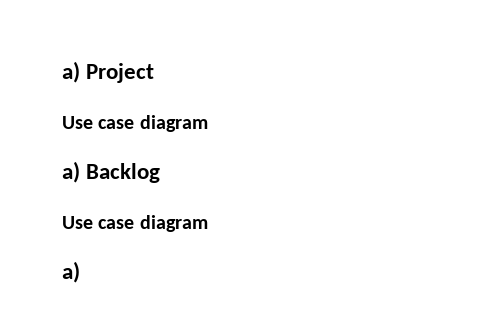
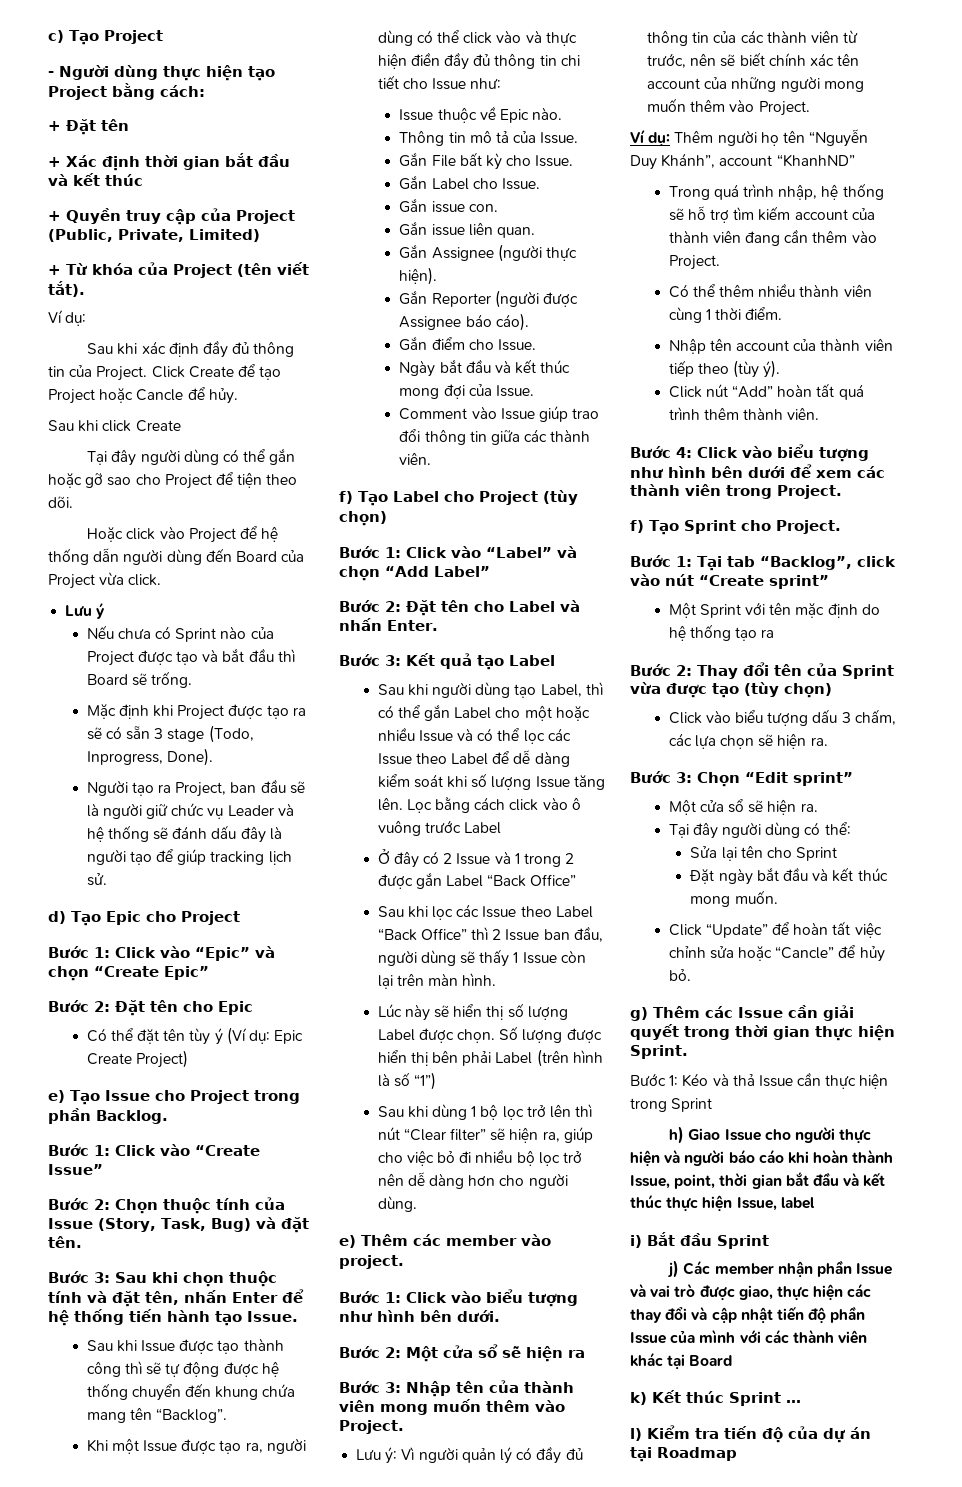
- a) Project
- Use case diagram
- a) Backlog
- Use case diagram
- a)
+ c) Tạo Project
+ - Người dùng thực hiện tạo Project bằng cách:
+ + Đặt tên
+ + Xác định thời gian bắt đầu và kết thúc
+ + Quyền truy cập của Project (Public, Private, Limited)
+ + Từ khóa của Project (tên viết tắt).
+ Ví dụ:
+ Sau khi xác định đầy đủ thông tin của Project. Click Create để tạo Project hoặc Cancle để hủy.
+ Sau khi click Create
+ Tại đây người dùng có thể gắn hoặc gỡ sao cho Project để tiện theo dõi.
+ Hoặc click vào Project để hệ thống dẫn người dùng đến Board của Project vừa click.
+ Lưu ý
+ Nếu chưa có Sprint nào của Project được tạo và bắt đầu thì Board sẽ trống.
+ Mặc định khi Project được tạo ra sẽ có sẵn 3 stage (Todo, Inprogress, Done).
+ Người tạo ra Project, ban đầu sẽ là người giữ chức vụ Leader và hệ thống sẽ đánh dấu đây là người tạo để giúp tracking lịch sử.
+ d) Tạo Epic cho Project
+ Bước 1: Click vào “Epic” và chọn “Create Epic”
+ Bước 2: Đặt tên cho Epic
+ Có thể đặt tên tùy ý (Ví dụ: Epic Create Project)
+ e) Tạo Issue cho Project trong phần Backlog.
+ Bước 1: Click vào “Create Issue”
+ Bước 2: Chọn thuộc tính của Issue (Story, Task, Bug) và đặt tên.
+ Bước 3: Sau khi chọn thuộc tính và đặt tên, nhấn Enter để hệ thống tiến hành tạo Issue.
+ Sau khi Issue được tạo thành công thì sẽ tự động được hệ thống chuyển đến khung chứa mang tên “Backlog”.
+ Khi một Issue được tạo ra, người dùng có thể click vào và thực hiện điền đầy đủ thông tin chi tiết cho Issue như:
+ Issue thuộc về Epic nào.
+ Thông tin mô tả của Issue.
+ Gắn File bất kỳ cho Issue.
+ Gắn Label cho Issue.
+ Gắn issue con.
+ Gắn issue liên quan.
+ Gắn Assignee (người thực hiện).
+ Gắn Reporter (người được Assignee báo cáo).
+ Gắn điểm cho Issue.
+ Ngày bắt đầu và kết thúc mong đợi của Issue.
+ Comment vào Issue giúp trao đổi thông tin giữa các thành viên.
+ f) Tạo Label cho Project (tùy chọn)
+ Bước 1: Click vào “Label” và chọn “Add Label”
+ Bước 2: Đặt tên cho Label và nhấn Enter.
+ Bước 3: Kết quả tạo Label
+ Sau khi người dùng tạo Label, thì có thể gắn Label cho một hoặc nhiều Issue và có thể lọc các Issue theo Label để dễ dàng kiểm soát khi số lượng Issue tăng lên. Lọc bằng cách click vào ô vuông trước Label
+ Ở đây có 2 Issue và 1 trong 2 được gắn Label “Back Office”
+ Sau khi lọc các Issue theo Label “Back Office” thì 2 Issue ban đầu, người dùng sẽ thấy 1 Issue còn lại trên màn hình.
+ Lúc này sẽ hiển thị số lượng Label được chọn. Số lượng được hiển thị bên phải Label (trên hình là số “1”)
+ Sau khi dùng 1 bộ lọc trở lên thì nút “Clear filter” sẽ hiện ra, giúp cho việc bỏ đi nhiều bộ lọc trở nên dễ dàng hơn cho người dùng.
+ e) Thêm các member vào project.
+ Bước 1: Click vào biểu tượng như hình bên dưới.
+ Bước 2: Một cửa sổ sẽ hiện ra
+ Bước 3: Nhập tên của thành viên mong muốn thêm vào Project.
+ Lưu ý: Vì người quản lý có đầy đủ thông tin của các thành viên từ trước, nên sẽ biết chính xác tên account của những người mong muốn thêm vào Project.
+ Ví dụ: Thêm người họ tên “Nguyễn Duy Khánh”, account “KhanhND”
+ Trong quá trình nhập, hệ thống sẽ hỗ trợ tìm kiếm account của thành viên đang cần thêm vào Project.
+ Có thể thêm nhiều thành viên cùng 1 thời điểm.
+ Nhập tên account của thành viên tiếp theo (tùy ý).
+ Click nút “Add” hoàn tất quá trình thêm thành viên.
+ Bước 4: Click vào biểu tượng như hình bên dưới để xem các thành viên trong Project.
+ f) Tạo Sprint cho Project.
+ Bước 1: Tại tab “Backlog”, click vào nút “Create sprint”
+ Một Sprint với tên mặc định do hệ thống tạo ra
+ Bước 2: Thay đổi tên của Sprint vừa được tạo (tùy chọn)
+ Click vào biểu tượng dấu 3 chấm, các lựa chọn sẽ hiện ra.
+ Bước 3: Chọn “Edit sprint”
+ Một cửa sổ sẽ hiện ra.
+ Tại đây người dùng có thể:
+ Sửa lại tên cho Sprint
+ Đặt ngày bắt đầu và kết thúc mong muốn.
+ Click “Update” để hoàn tất việc chỉnh sửa hoặc “Cancle” để hủy bỏ.
+ g) Thêm các Issue cần giải quyết trong thời gian thực hiện Sprint.
+ Bước 1: Kéo và thả Issue cần thực hiện trong Sprint
+ h) Giao Issue cho người thực hiện và người báo cáo khi hoàn thành Issue, point, thời gian bắt đầu và kết thúc thực hiện Issue, label
+ i) Bắt đầu Sprint
+ j) Các member nhận phần Issue và vai trò được giao, thực hiện các thay đổi và cập nhật tiến độ phần Issue của mình với các thành viên khác tại Board
+ k) Kết thúc Sprint …
+ l) Kiểm tra tiến độ của dự án tại Roadmap

